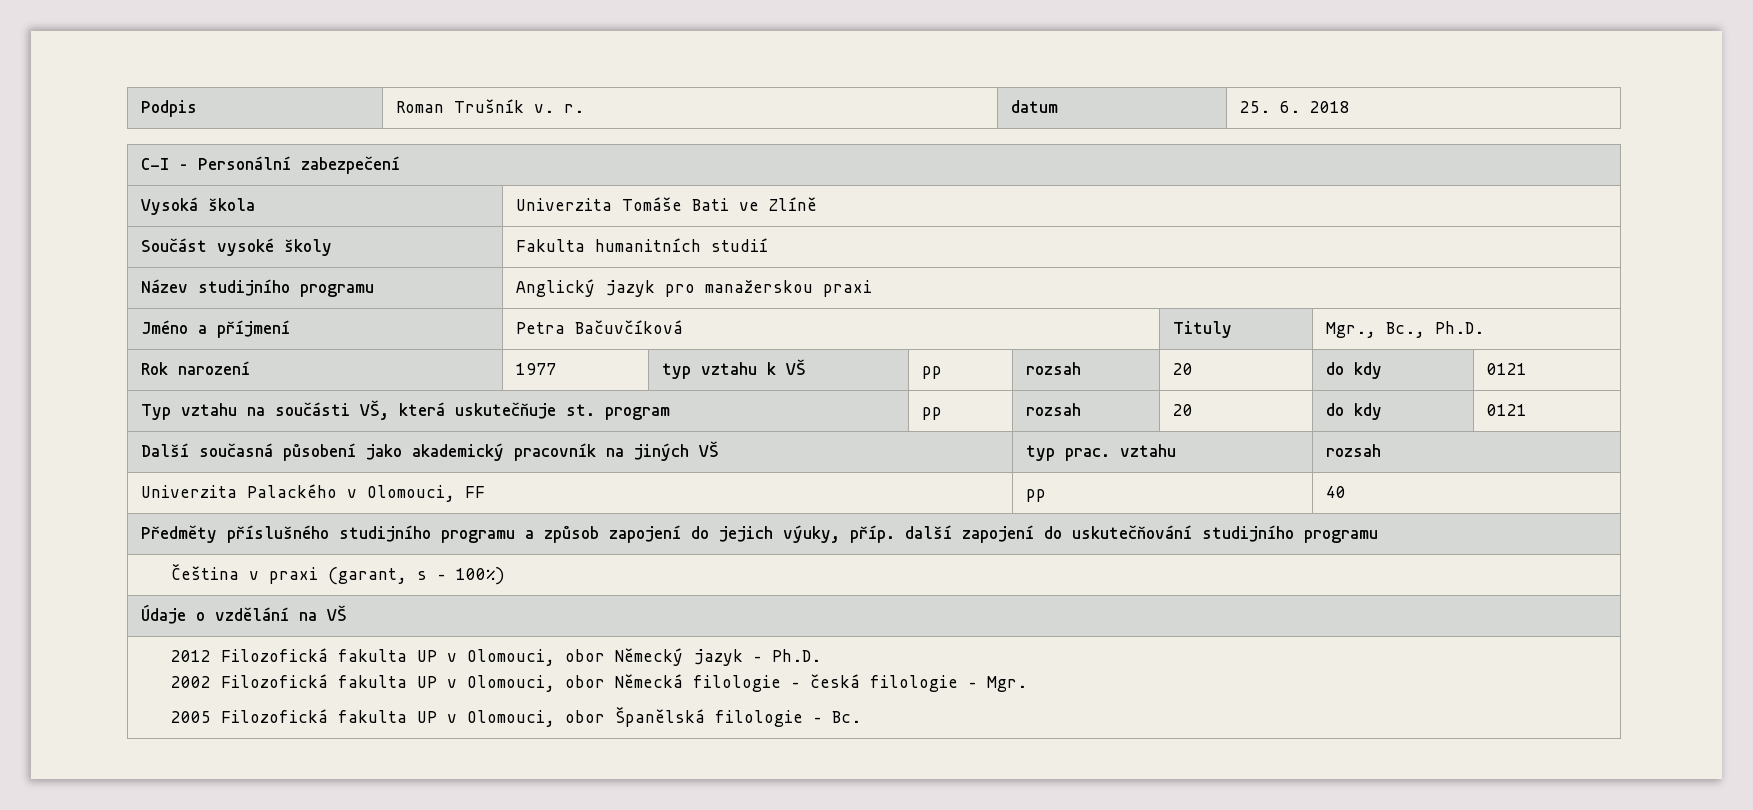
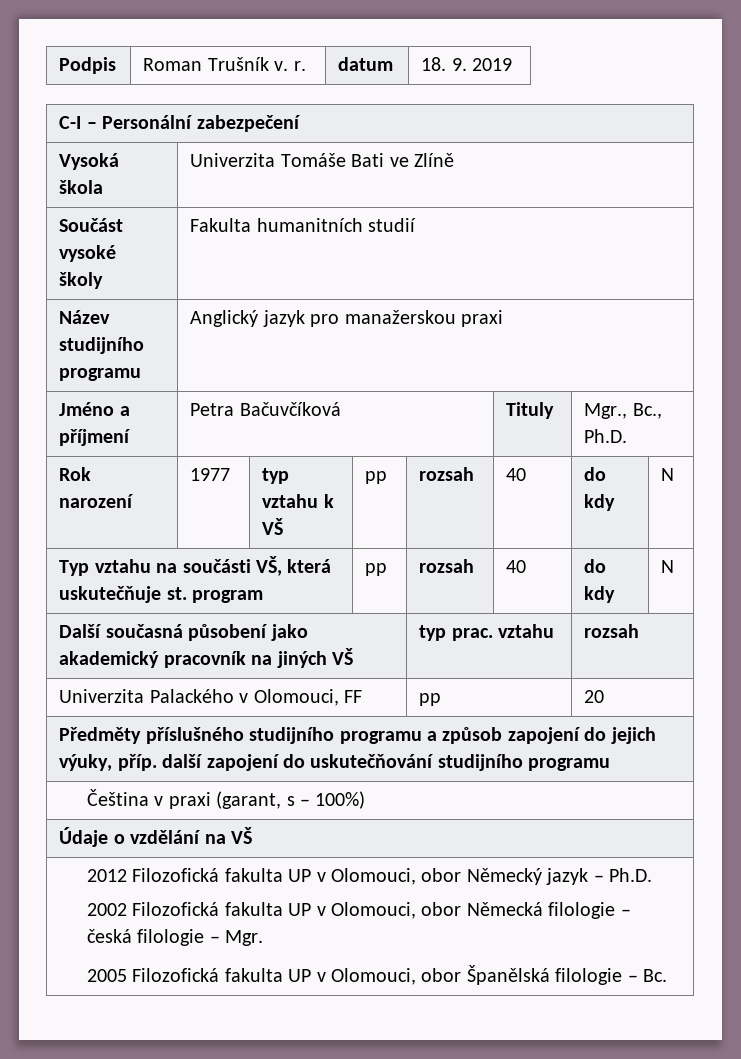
- Podpis | Roman Trušník v. r. | datum | 25. 6. 2018
+ Podpis | Roman Trušník v. r. | datum | 18. 9. 2019
- Rok narození | 1977 | typ vztahu k VŠ | pp | rozsah | 20 | do kdy | 0121
+ Rok narození | 1977 | typ vztahu k VŠ | pp | rozsah | 40 | do kdy | N
- Typ vztahu na součásti VŠ, která uskutečňuje st. program | pp | rozsah | 20 | do kdy | 0121
+ Typ vztahu na součásti VŠ, která uskutečňuje st. program | pp | rozsah | 40 | do kdy | N
- Univerzita Palackého v Olomouci, FF | pp | 40
+ Univerzita Palackého v Olomouci, FF | pp | 20

